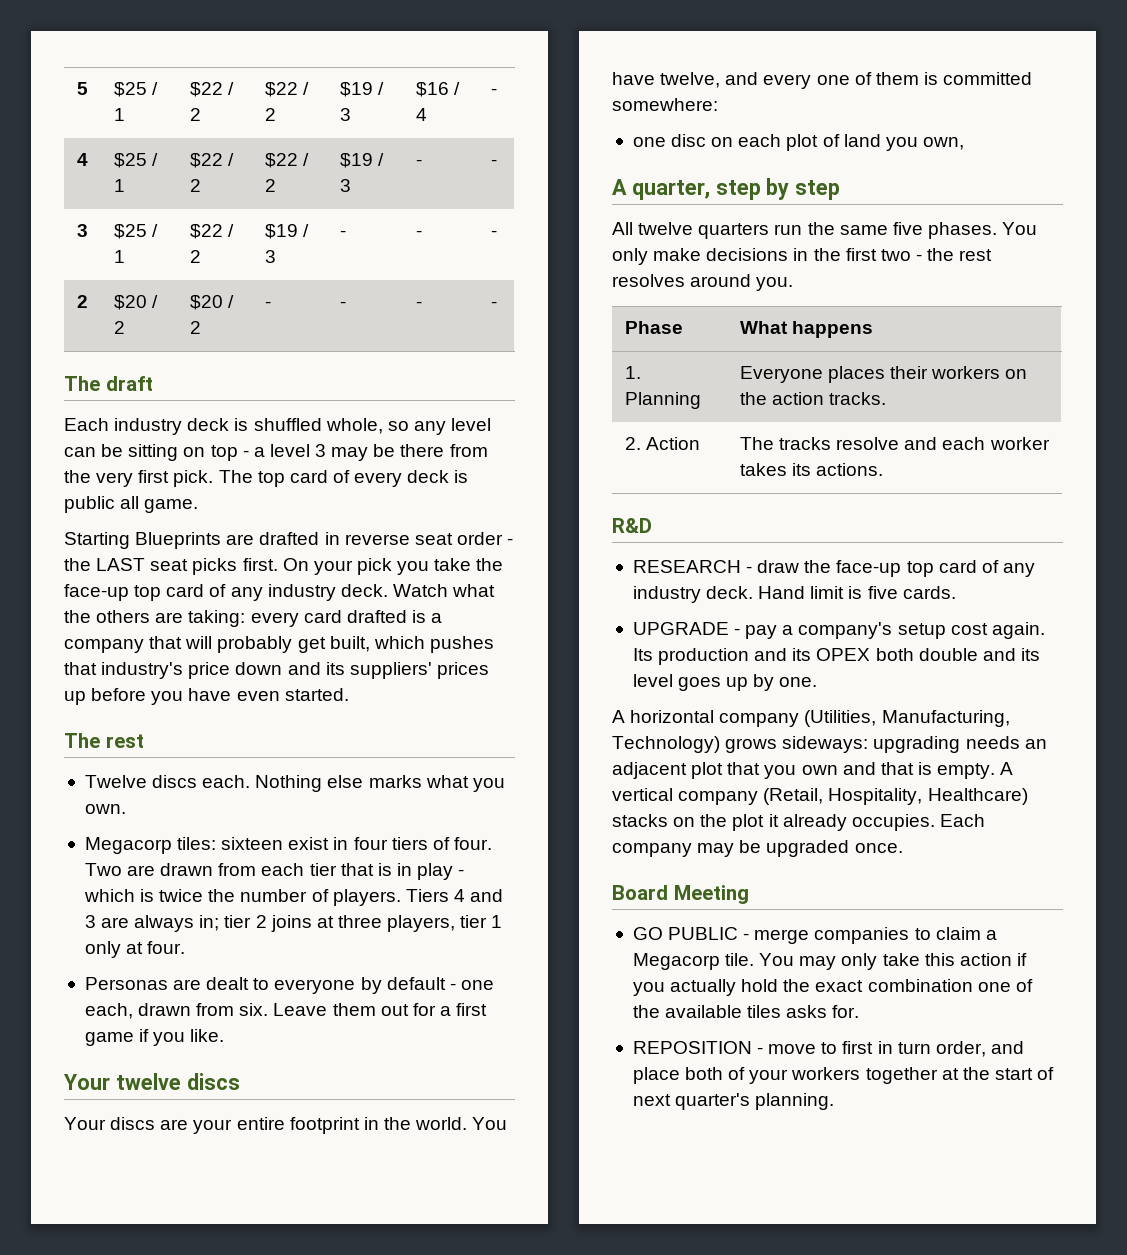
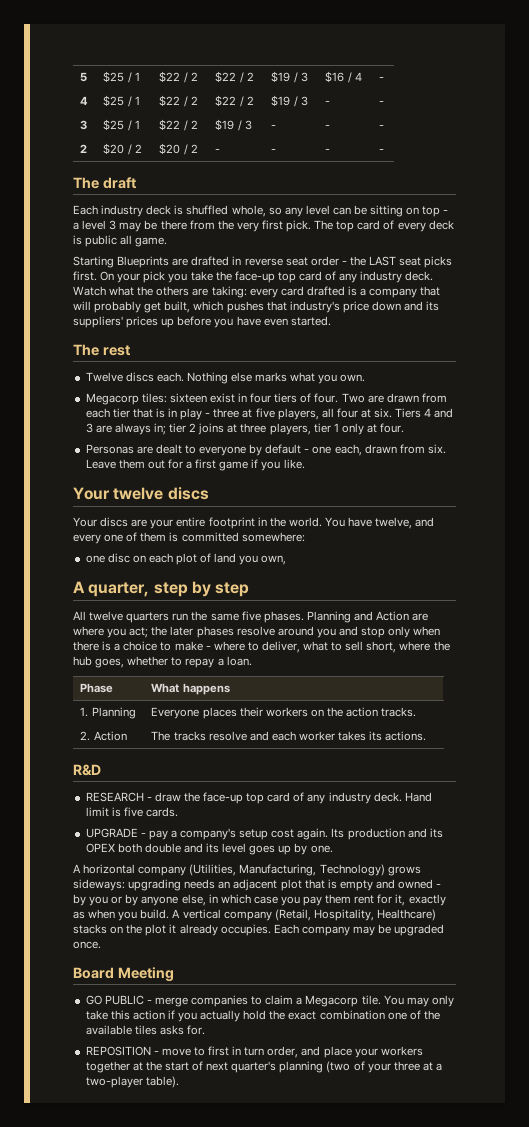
- Two are drawn from each tier that is in play - which is twice the number of players.
+ Two are drawn from each tier that is in play - three at five players, all four at six.
- You only make decisions in the first two - the rest resolves around you.
+ Planning and Action are where you act; the later phases resolve around you and stop only when there is a choice to make - where to deliver, what to sell short, where the hub goes, whether to repay a loan.
- A horizontal company (Utilities, Manufacturing, Technology) grows sideways: upgrading needs an adjacent plot that you own and that is empty.
+ A horizontal company (Utilities, Manufacturing, Technology) grows sideways: upgrading needs an adjacent plot that is empty and owned - by you or by anyone else, in which case you pay them rent for it, exactly as when you build.
- REPOSITION - move to first in turn order, and place both of your workers together at the start of next quarter's planning.
+ REPOSITION - move to first in turn order, and place your workers together at the start of next quarter's planning (two of your three at a two-player table).

